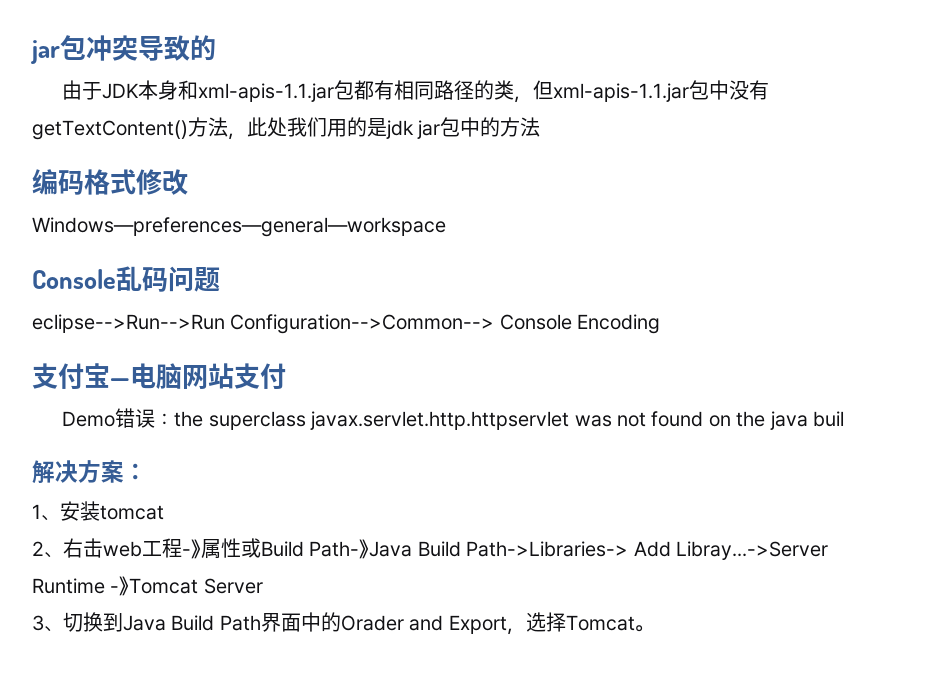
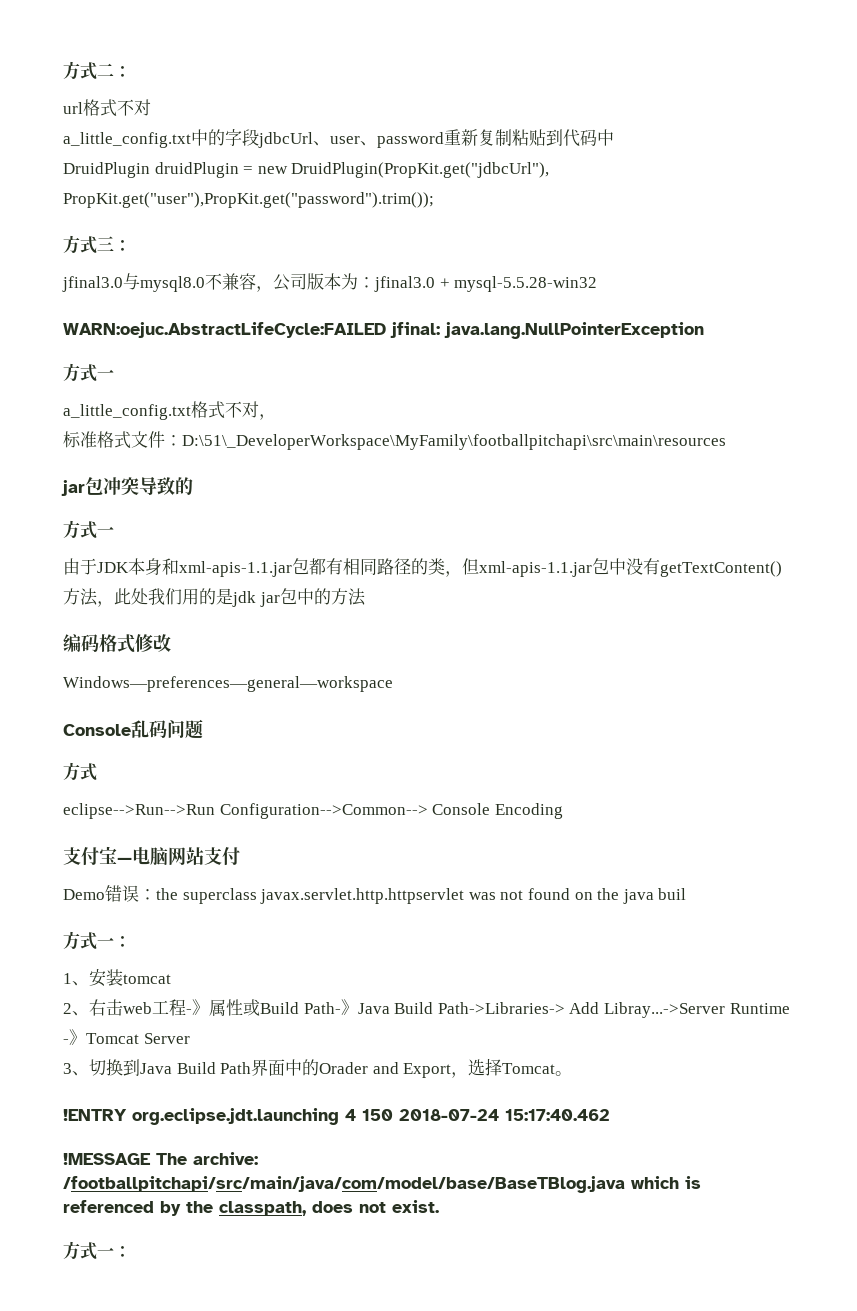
+ 方式二：
+ url格式不对
+ a_little_config.txt中的字段jdbcUrl、user、password重新复制粘贴到代码中
+ DruidPlugin druidPlugin = new DruidPlugin(PropKit.get("jdbcUrl"), PropKit.get("user"),PropKit.get("password").trim());
+ 方式三：
+ jfinal3.0与mysql8.0不兼容，公司版本为：jfinal3.0 + mysql-5.5.28-win32
+ WARN:oejuc.AbstractLifeCycle:FAILED jfinal: java.lang.NullPointerException
+ 方式一
+ a_little_config.txt格式不对，
+ 标准格式文件：D:\51\_DeveloperWorkspace\MyFamily\footballpitchapi\src\main\resources
  jar包冲突导致的
+ 方式一
  Console乱码问题
+ 方式
  Demo错误：the superclass javax.servlet.http.httpservlet was not found on the java buil
- 解决方案：
+ 方式一：
+ !ENTRY org.eclipse.jdt.launching 4 150 2018-07-24 15:17:40.462
+ !MESSAGE The archive: /footballpitchapi/src/main/java/com/model/base/BaseTBlog.java which is referenced by the classpath, does not exist.
+ 方式一：

